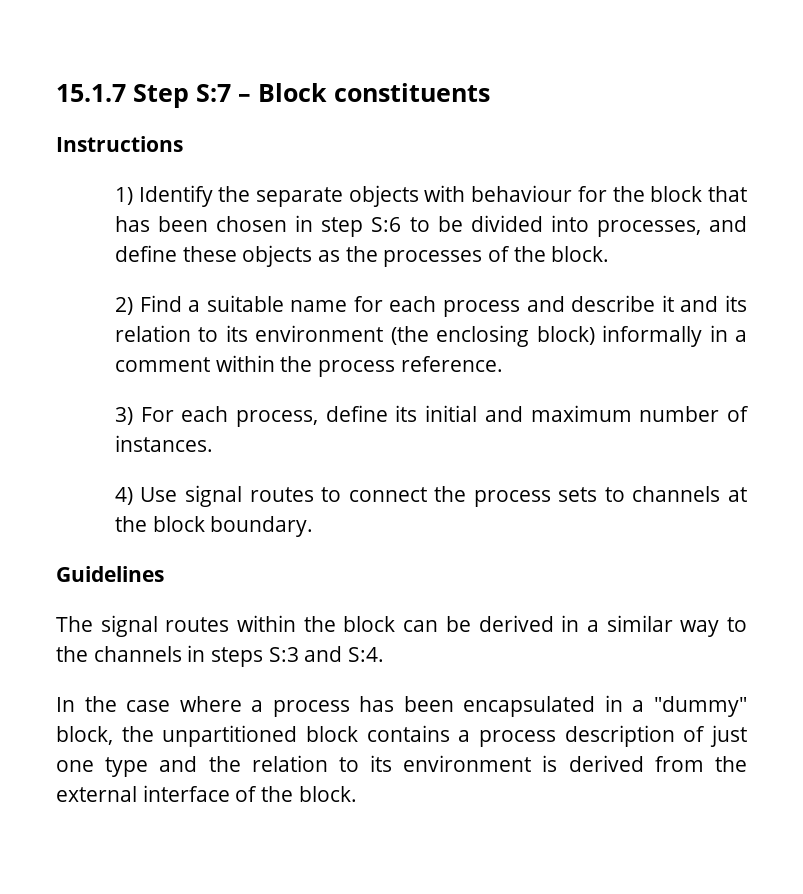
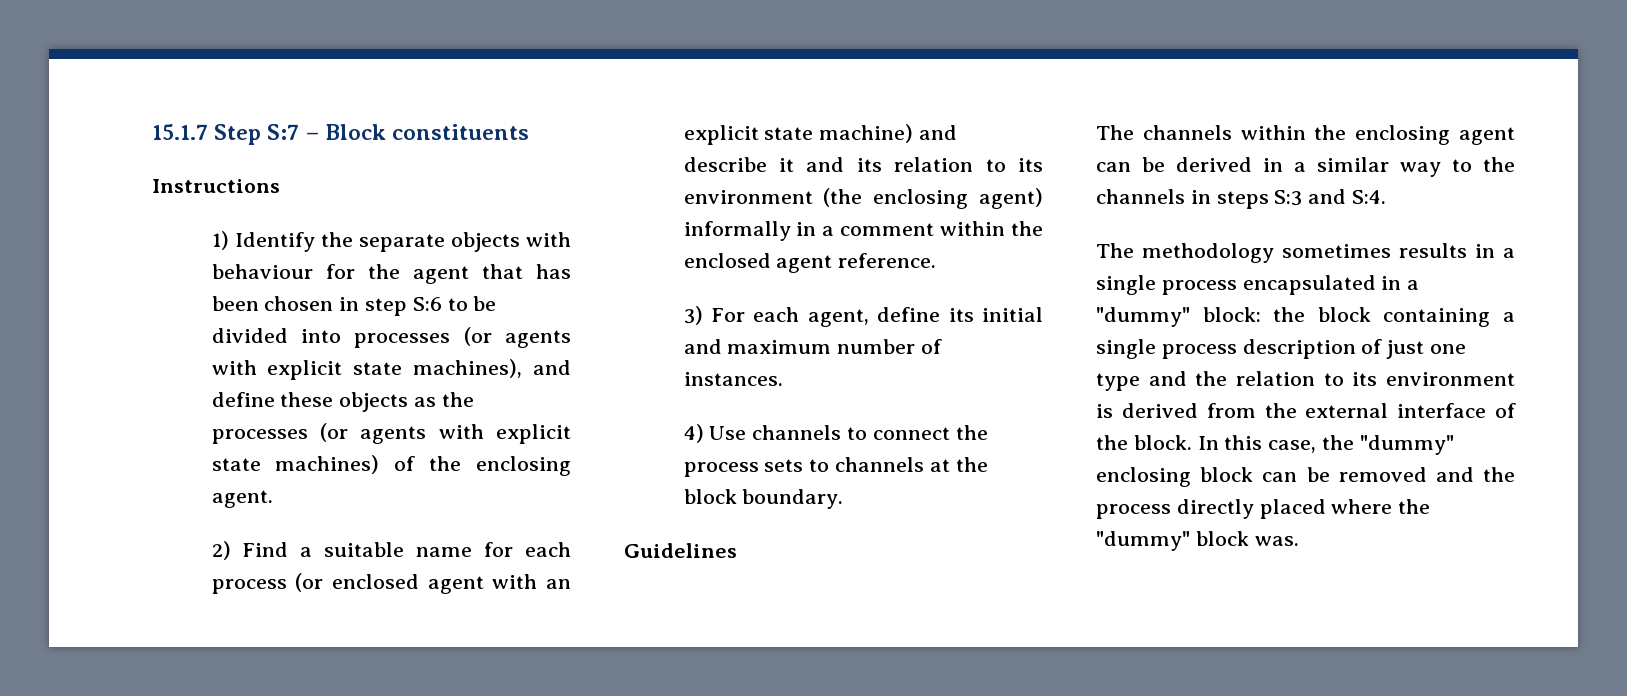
- 1) Identify the separate objects with behaviour for the block that has been chosen in step S:6 to be divided into processes, and define these objects as the processes of the block.
+ 1) Identify the separate objects with behaviour for the agent that has been chosen in step S:6 to be divided into processes (or agents with explicit state machines), and define these objects as the processes (or agents with explicit state machines) of the enclosing agent.
- 2) Find a suitable name for each process and describe it and its relation to its environment (the enclosing block) informally in a comment within the process reference.
+ 2) Find a suitable name for each process (or enclosed agent with an explicit state machine) and describe it and its relation to its environment (the enclosing agent) informally in a comment within the enclosed agent reference.
- 3) For each process, define its initial and maximum number of instances.
+ 3) For each agent, define its initial and maximum number of instances.
- 4) Use signal routes to connect the process sets to channels at the block boundary.
+ 4) Use channels to connect the process sets to channels at the block boundary.
- The signal routes within the block can be derived in a similar way to the channels in steps S:3 and S:4.
+ The channels within the enclosing agent can be derived in a similar way to the channels in steps S:3 and S:4.
- In the case where a process has been encapsulated in a "dummy" block, the unpartitioned block contains a process description of just one type and the relation to its environment is derived from the external interface of the block.
+ The methodology sometimes results in a single process encapsulated in a "dummy" block: the block containing a single process description of just one type and the relation to its environment is derived from the external interface of the block.
+ In this case, the "dummy" enclosing block can be removed and the process directly placed where the "dummy" block was.

